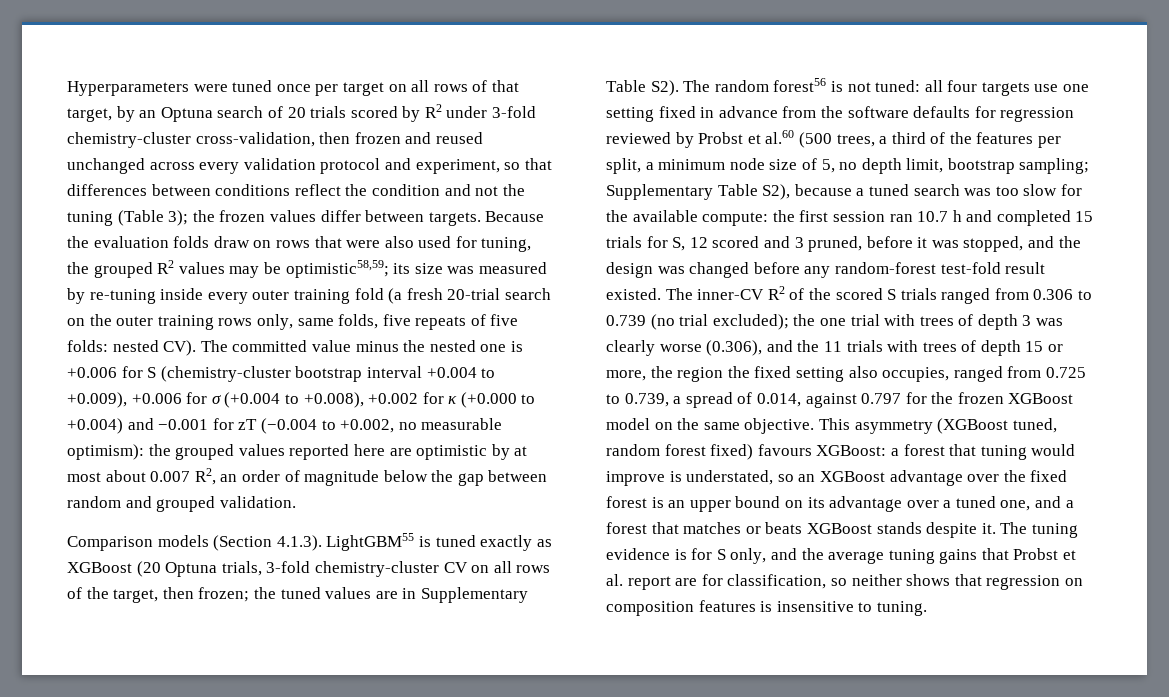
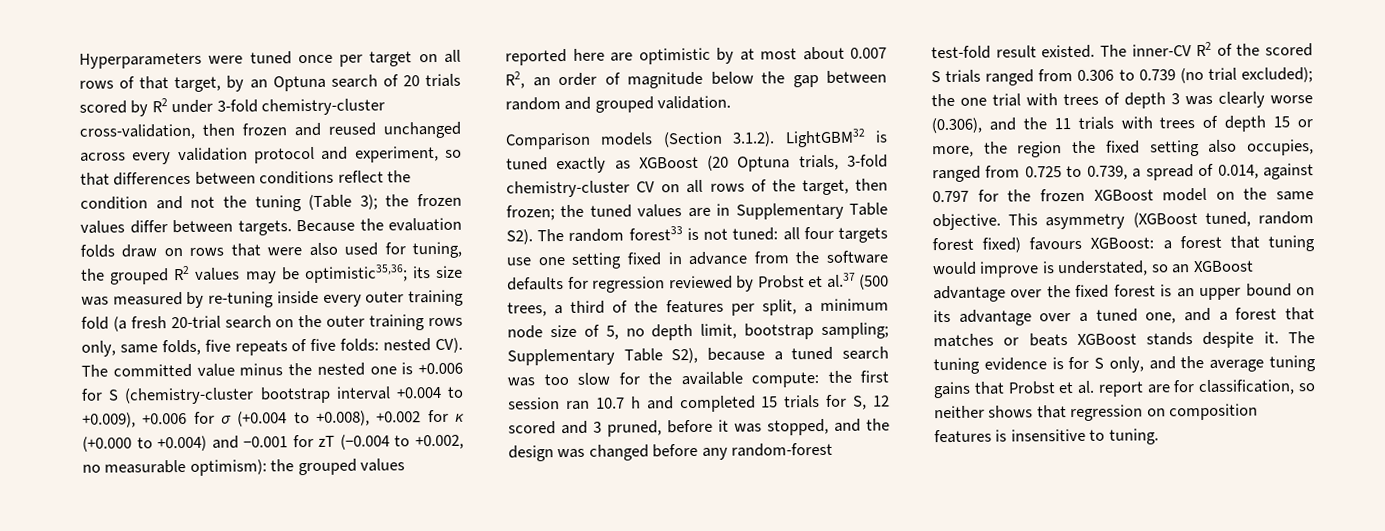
- Because the evaluation folds draw on rows that were also used for tuning, the grouped R2 values may be optimistic58,59;
+ Because the evaluation folds draw on rows that were also used for tuning, the grouped R2 values may be optimistic35,36;
- Comparison models (Section 4.1.3). LightGBM55 is tuned exactly as XGBoost (20 Optuna trials, 3-fold chemistry-cluster CV on all rows of the target, then frozen;
+ Comparison models (Section 3.1.2). LightGBM32 is tuned exactly as XGBoost (20 Optuna trials, 3-fold chemistry-cluster CV on all rows of the target, then frozen;
- the tuned values are in Supplementary Table S2). The random forest56 is not tuned:
+ the tuned values are in Supplementary Table S2). The random forest33 is not tuned:
- all four targets use one setting fixed in advance from the software defaults for regression reviewed by Probst et al.60 (500 trees, a third of the features per split, a minimum node size of 5, no depth limit, bootstrap sampling;
+ all four targets use one setting fixed in advance from the software defaults for regression reviewed by Probst et al.37 (500 trees, a third of the features per split, a minimum node size of 5, no depth limit, bootstrap sampling;

